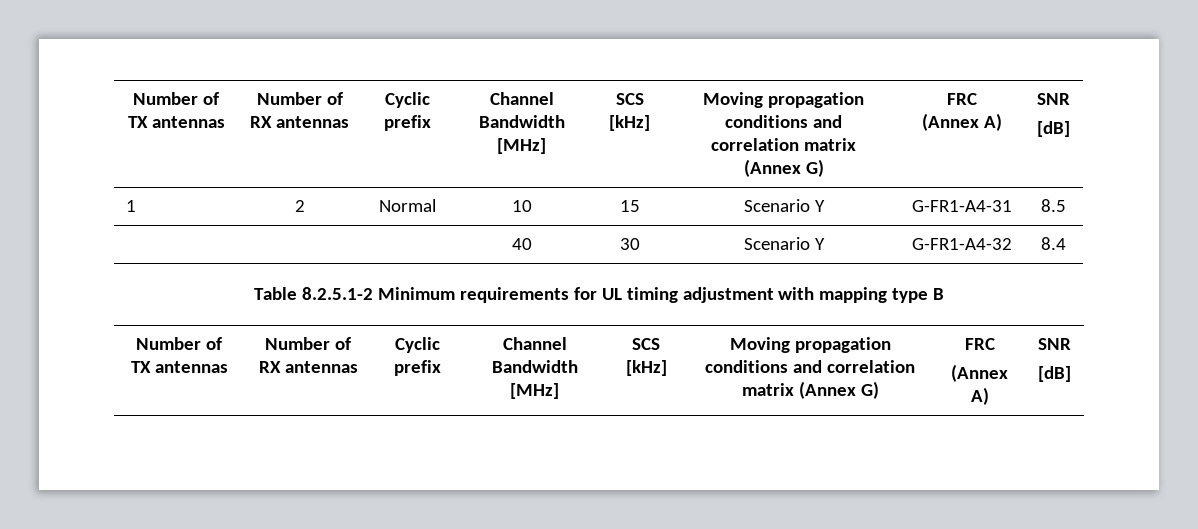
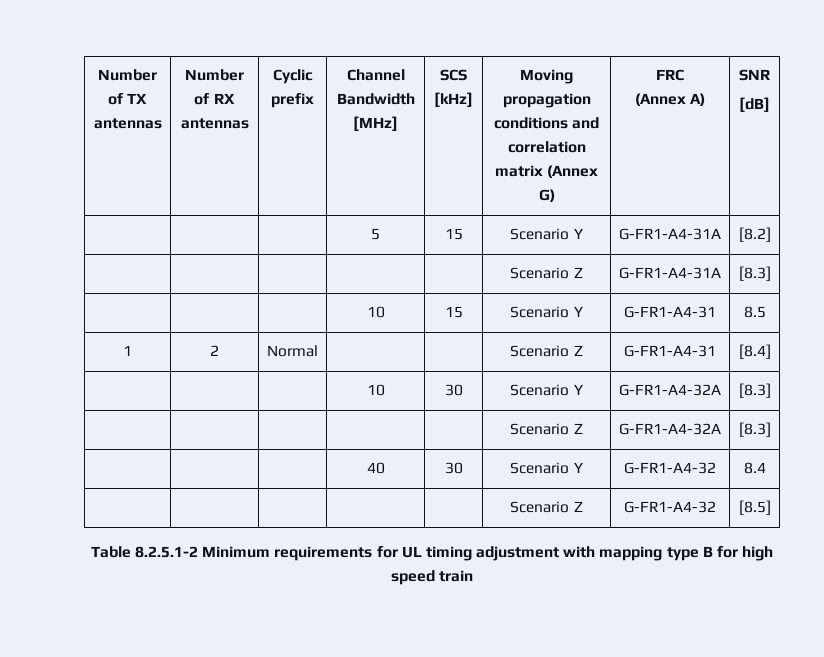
- 1 | 2 | Normal | 10 | 15 | Scenario Y | G-FR1-A4-31 | 8.5
+ | | | 5 | 15 | Scenario Y | G-FR1-A4-31A | [8.2]
+ | | | | | Scenario Z | G-FR1-A4-31A | [8.3]
+ | | | 10 | 15 | Scenario Y | G-FR1-A4-31 | 8.5
+ 1 | 2 | Normal | | | Scenario Z | G-FR1-A4-31 | [8.4]
+ | | | 10 | 30 | Scenario Y | G-FR1-A4-32A | [8.3]
+ | | | | | Scenario Z | G-FR1-A4-32A | [8.3]
+ | | | | | Scenario Z | G-FR1-A4-32 | [8.5]
- Table 8.2.5.1-2 Minimum requirements for UL timing adjustment with mapping type B
- Number of TX antennas | Number of RX antennas | Cyclic prefix | Channel Bandwidth [MHz] | SCS [kHz] | Moving propagation conditions and correlation matrix (Annex G) | FRC
- (Annex A) | SNR
- [dB]
+ Table 8.2.5.1-2 Minimum requirements for UL timing adjustment with mapping type B for high speed train

